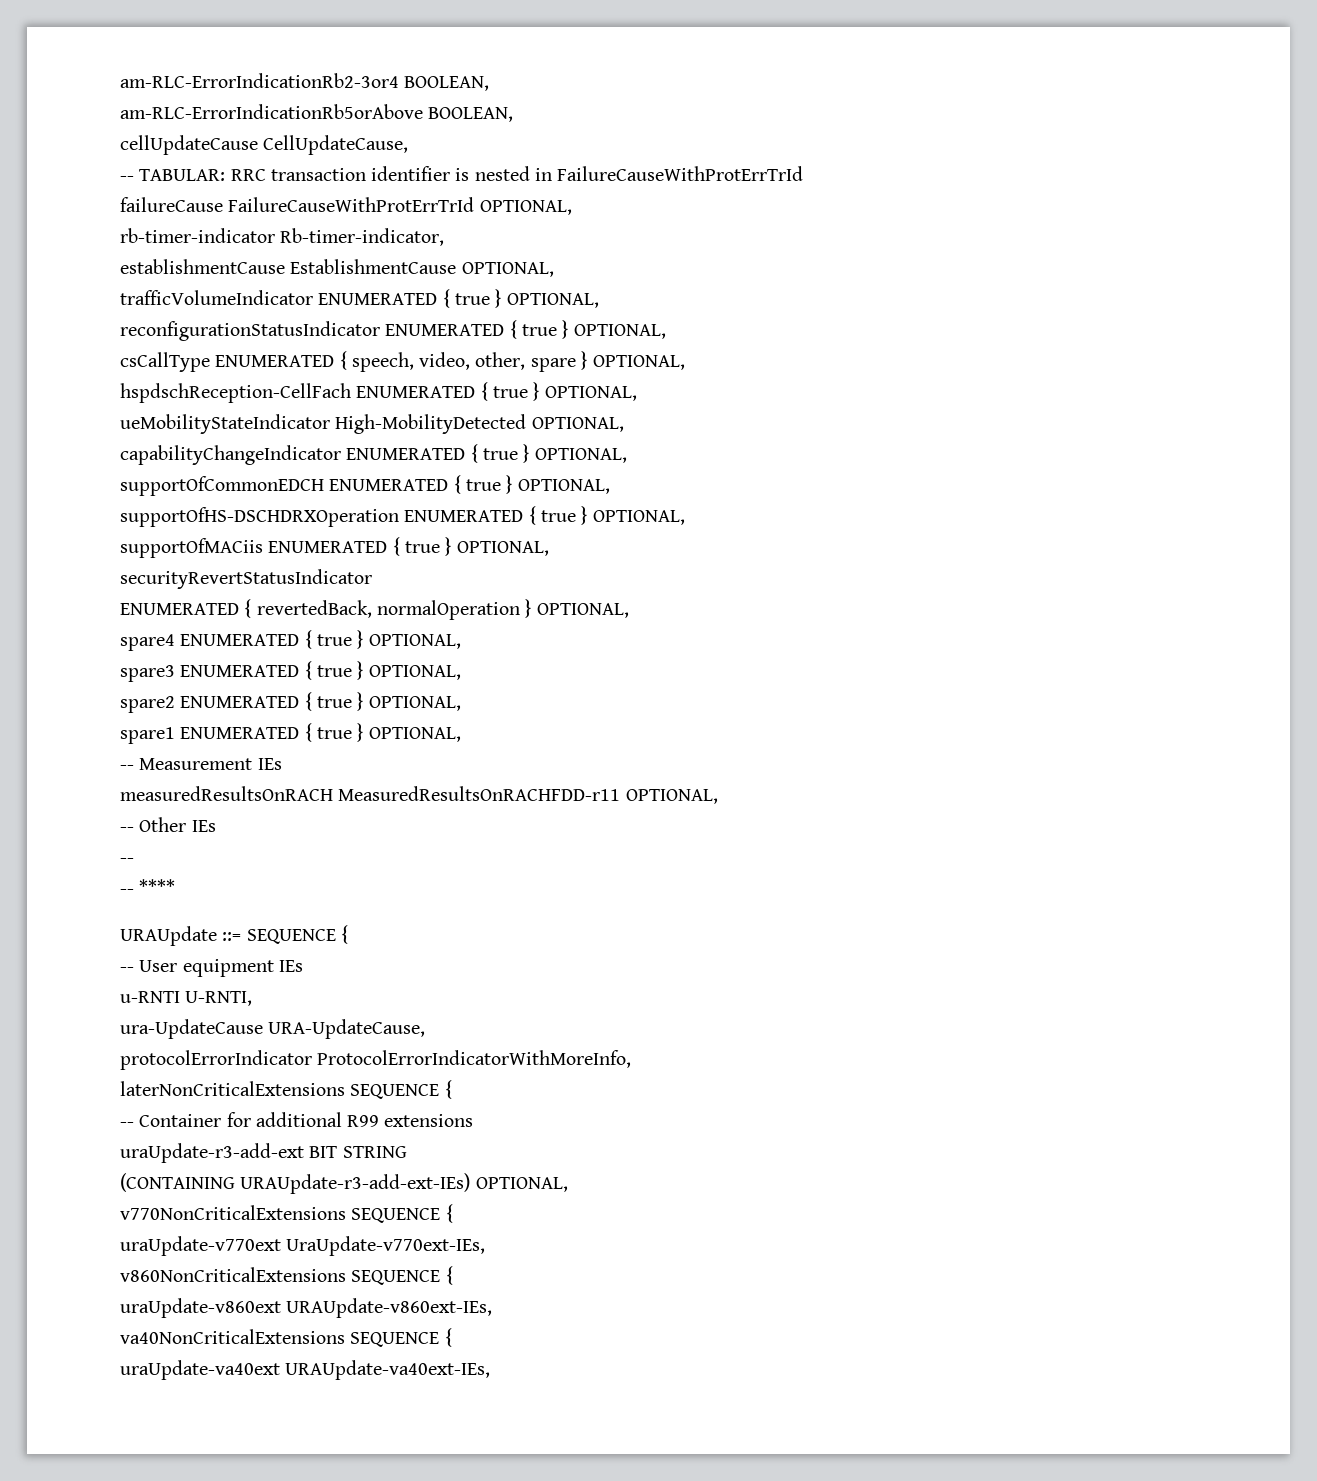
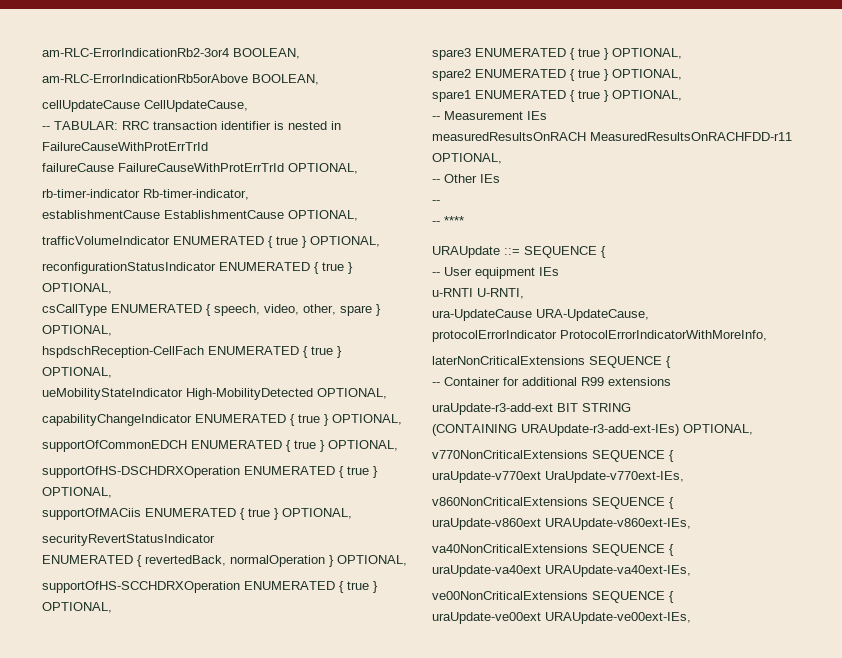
- spare4 ENUMERATED { true } OPTIONAL,
+ supportOfHS-SCCHDRXOperation ENUMERATED { true } OPTIONAL,
+ ve00NonCriticalExtensions SEQUENCE {
+ uraUpdate-ve00ext URAUpdate-ve00ext-IEs,

